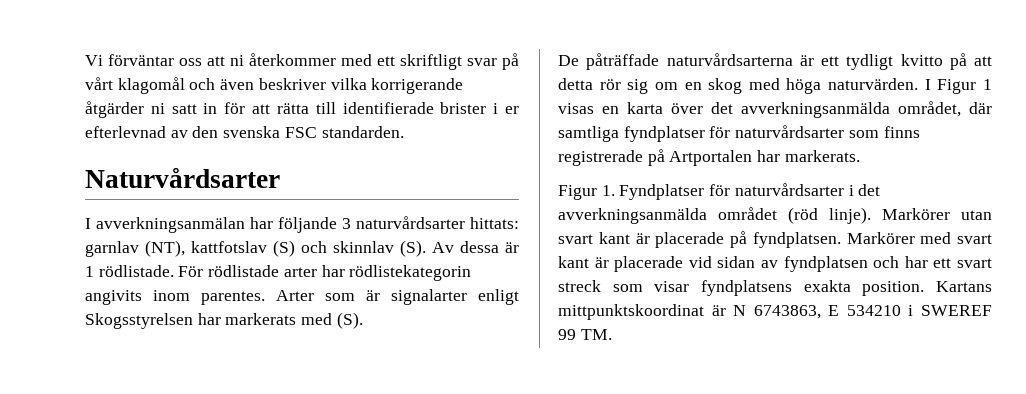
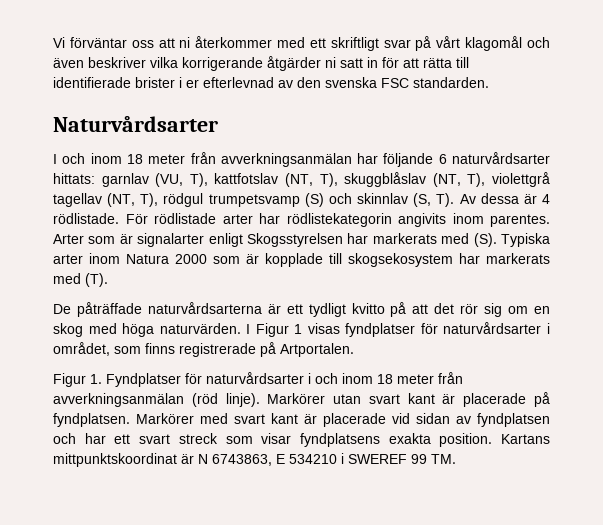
- I avverkningsanmälan har följande 3 naturvårdsarter hittats: garnlav (NT), kattfotslav (S) och skinnlav (S). Av dessa är 1 rödlistade.
+ I och inom 18 meter från avverkningsanmälan har följande 6 naturvårdsarter hittats: garnlav (VU, T), kattfotslav (NT, T), skuggblåslav (NT, T), violettgrå tagellav (NT, T), rödgul trumpetsvamp (S) och skinnlav (S, T). Av dessa är 4 rödlistade.
- Arter som är signalarter enligt Skogsstyrelsen har markerats med (S).
+ Arter som är signalarter enligt Skogsstyrelsen har markerats med (S). Typiska arter inom Natura 2000 som är kopplade till skogsekosystem har markerats med (T).
- De påträffade naturvårdsarterna är ett tydligt kvitto på att detta rör sig om en skog med höga naturvärden.
+ De påträffade naturvårdsarterna är ett tydligt kvitto på att det rör sig om en skog med höga naturvärden.
- I Figur 1 visas en karta över det avverkningsanmälda området, där samtliga fyndplatser för naturvårdsarter som finns registrerade på Artportalen har markerats.
+ I Figur 1 visas fyndplatser för naturvårdsarter i området, som finns registrerade på Artportalen.
- Figur 1. Fyndplatser för naturvårdsarter i det avverkningsanmälda området (röd linje).
+ Figur 1. Fyndplatser för naturvårdsarter i och inom 18 meter från avverkningsanmälan (röd linje).

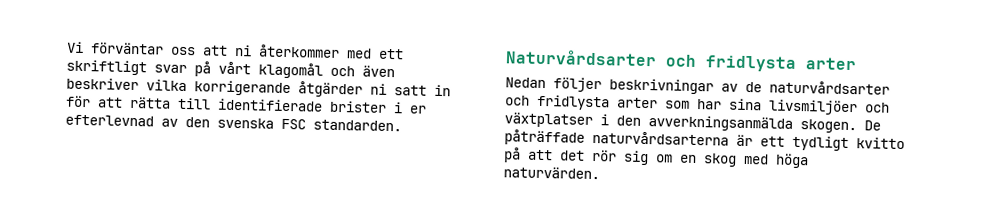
- Naturvårdsarter
- I och inom 18 meter från avverkningsanmälan har följande 6 naturvårdsarter hittats: garnlav (VU, T), kattfotslav (NT, T), skuggblåslav (NT, T), violettgrå tagellav (NT, T), rödgul trumpetsvamp (S) och skinnlav (S, T). Av dessa är 4 rödlistade. För rödlistade arter har rödlistekategorin angivits inom parentes. Arter som är signalarter enligt Skogsstyrelsen har markerats med (S). Typiska arter inom Natura 2000 som är kopplade till skogsekosystem har markerats med (T).
- De påträffade naturvårdsarterna är ett tydligt kvitto på att det rör sig om en skog med höga naturvärden. I Figur 1 visas fyndplatser för naturvårdsarter i området, som finns registrerade på Artportalen.
- Figur 1. Fyndplatser för naturvårdsarter i och inom 18 meter från avverkningsanmälan (röd linje). Markörer utan svart kant är placerade på fyndplatsen. Markörer med svart kant är placerade vid sidan av fyndplatsen och har ett svart streck som visar fyndplatsens exakta position. Kartans mittpunktskoordinat är N 6743863, E 534210 i SWEREF 99 TM.
+ Naturvårdsarter och fridlysta arter
+ Nedan följer beskrivningar av de naturvårdsarter och fridlysta arter som har sina livsmiljöer och växtplatser i den avverkningsanmälda skogen. De påträffade naturvårdsarterna är ett tydligt kvitto på att det rör sig om en skog med höga naturvärden.

